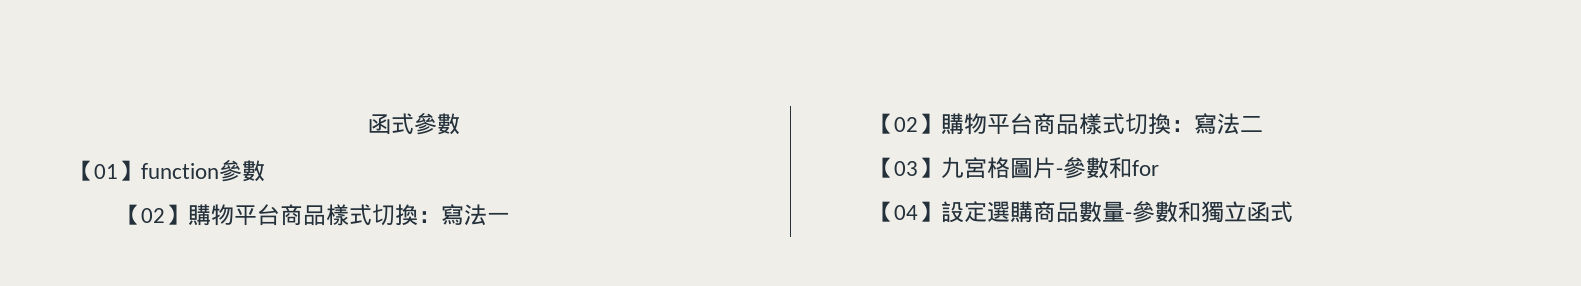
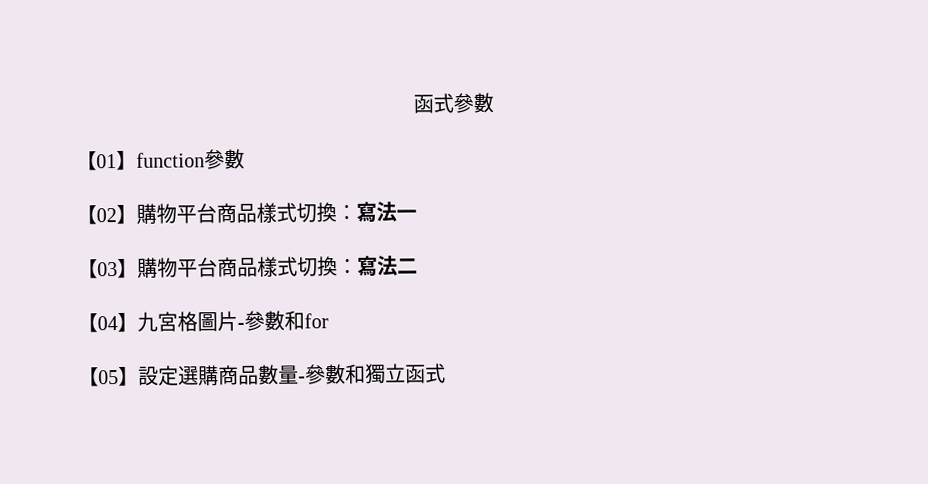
- 【02】購物平台商品樣式切換：寫法二
+ 【03】購物平台商品樣式切換：寫法二
- 【03】九宮格圖片-參數和for
+ 【04】九宮格圖片-參數和for
- 【04】設定選購商品數量-參數和獨立函式
+ 【05】設定選購商品數量-參數和獨立函式

